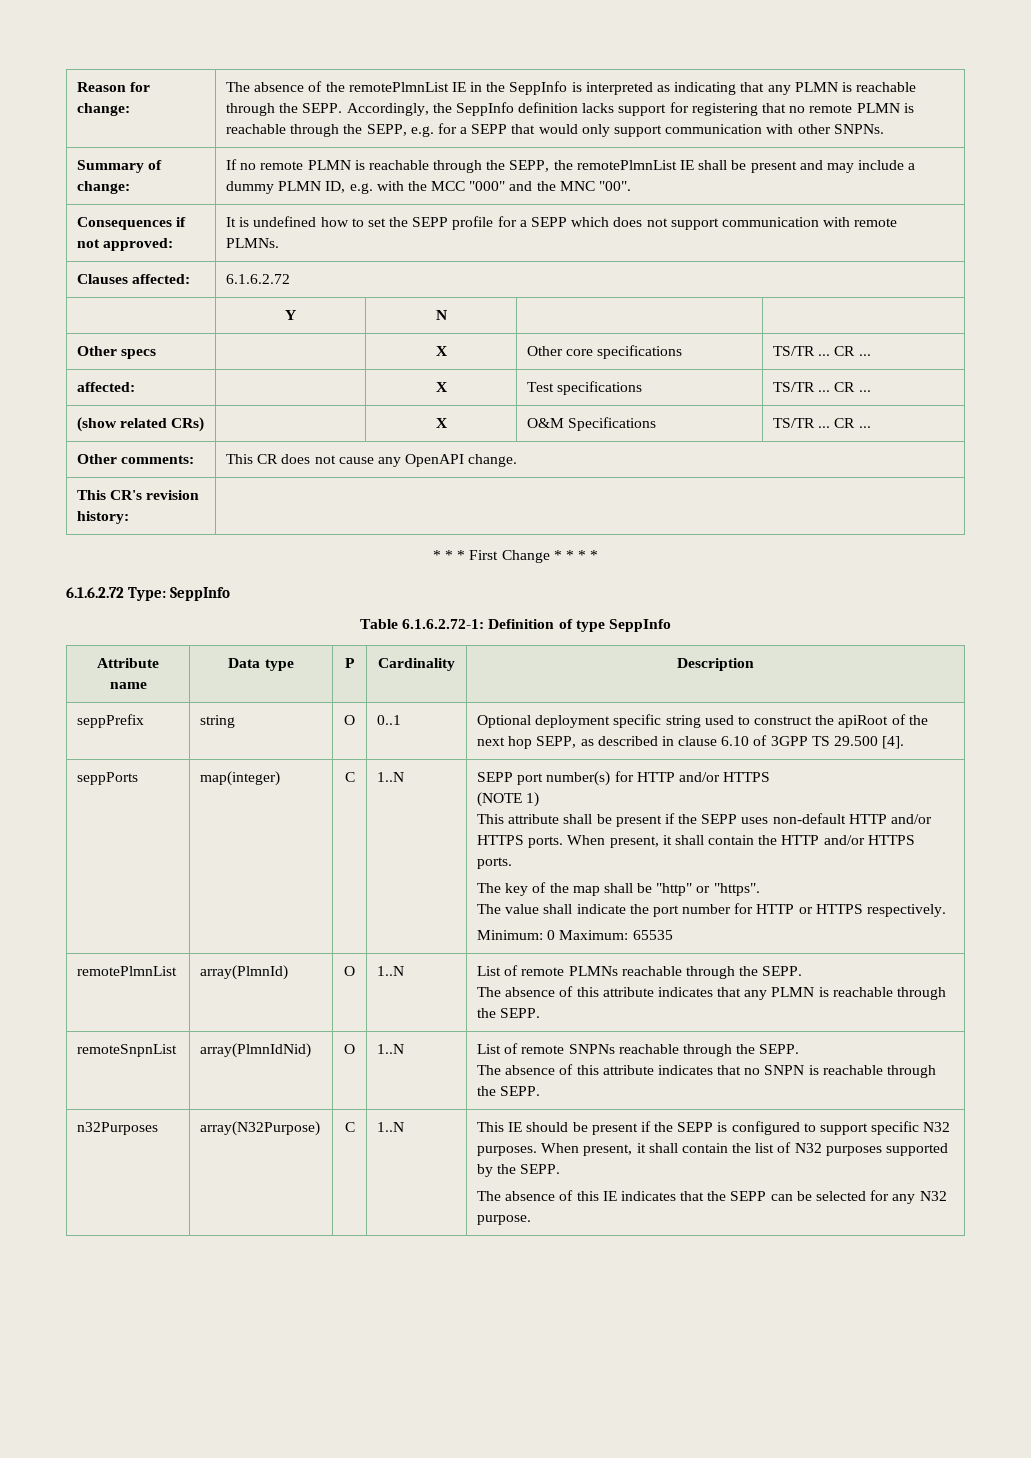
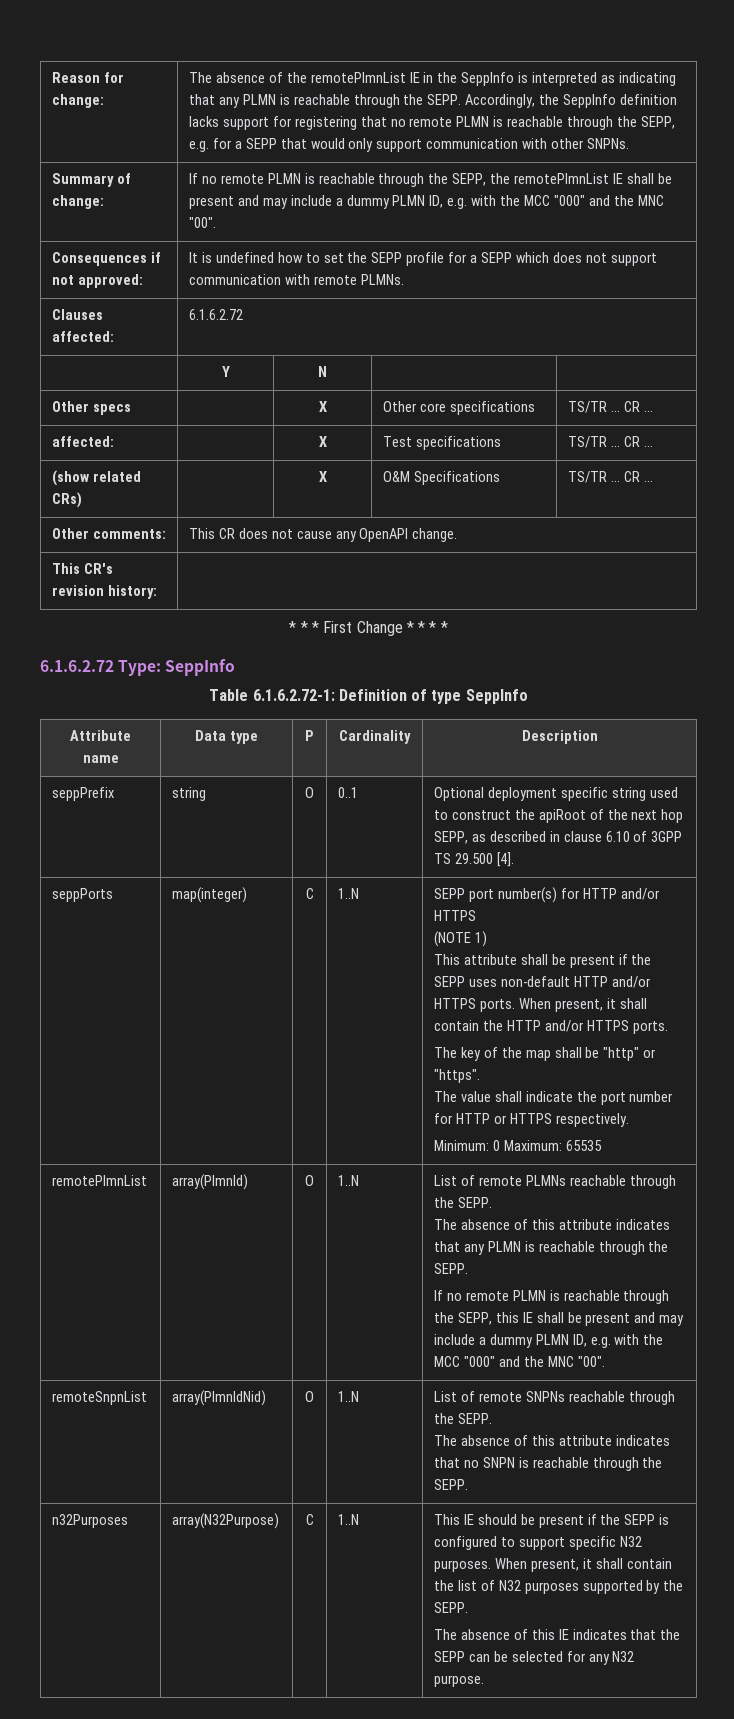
+ If no remote PLMN is reachable through the SEPP, this IE shall be present and may include a dummy PLMN ID, e.g. with the MCC "000" and the MNC "00".

